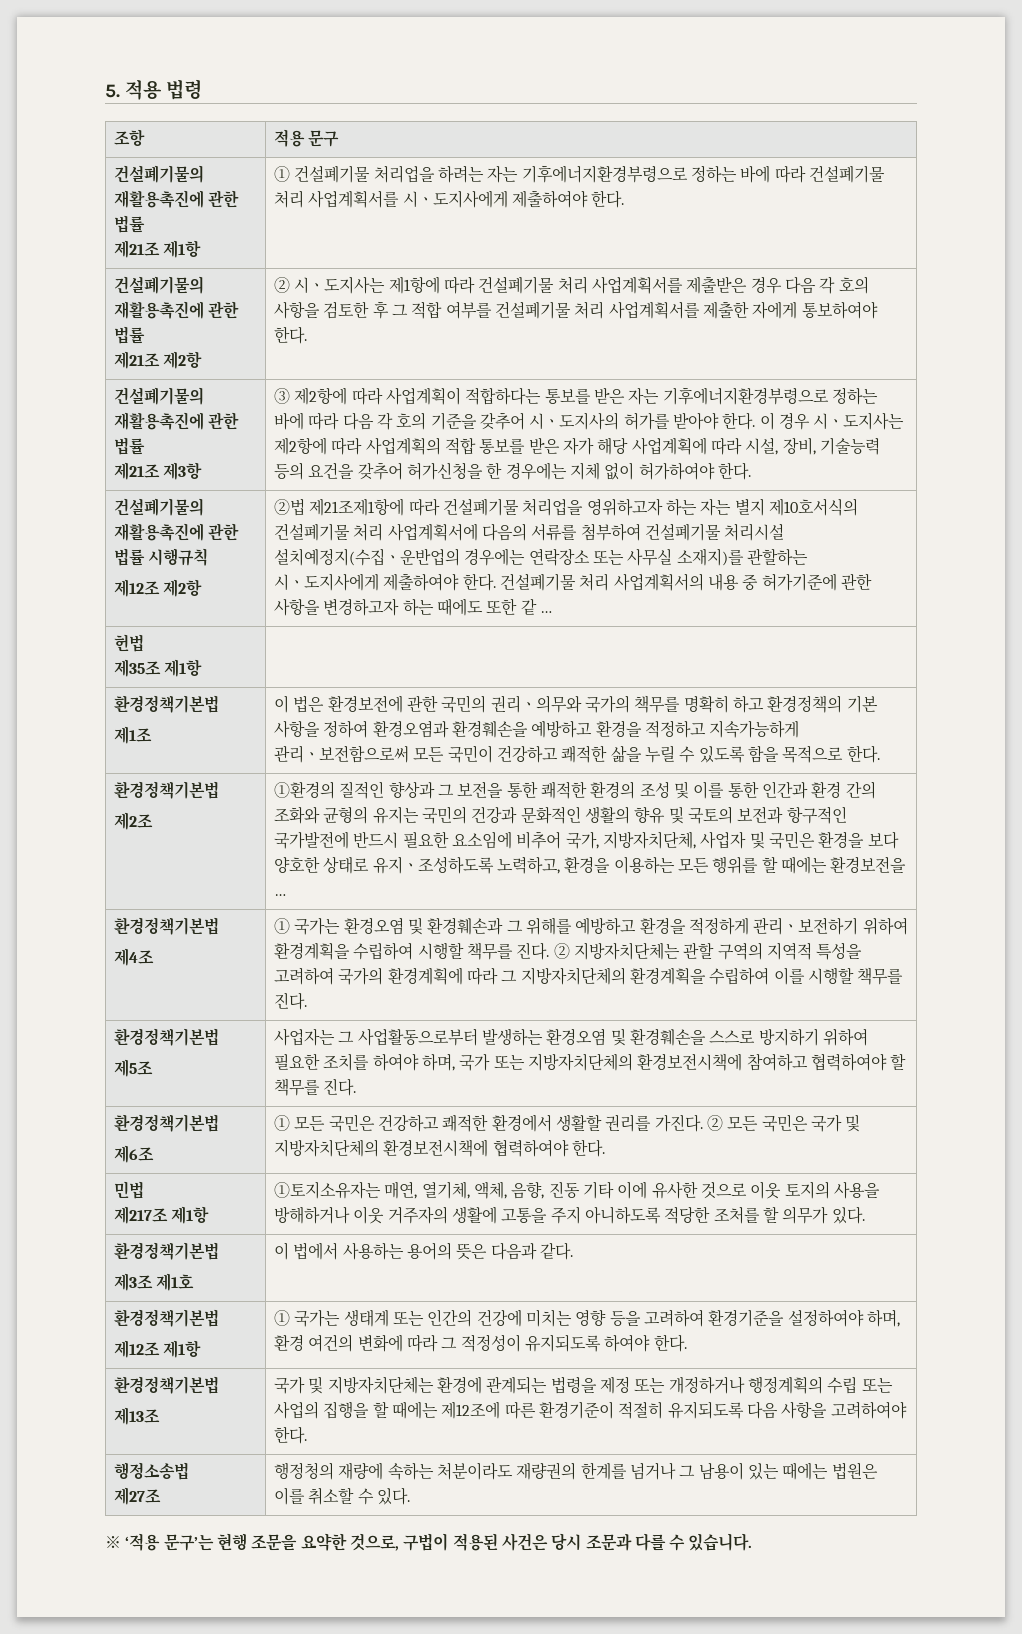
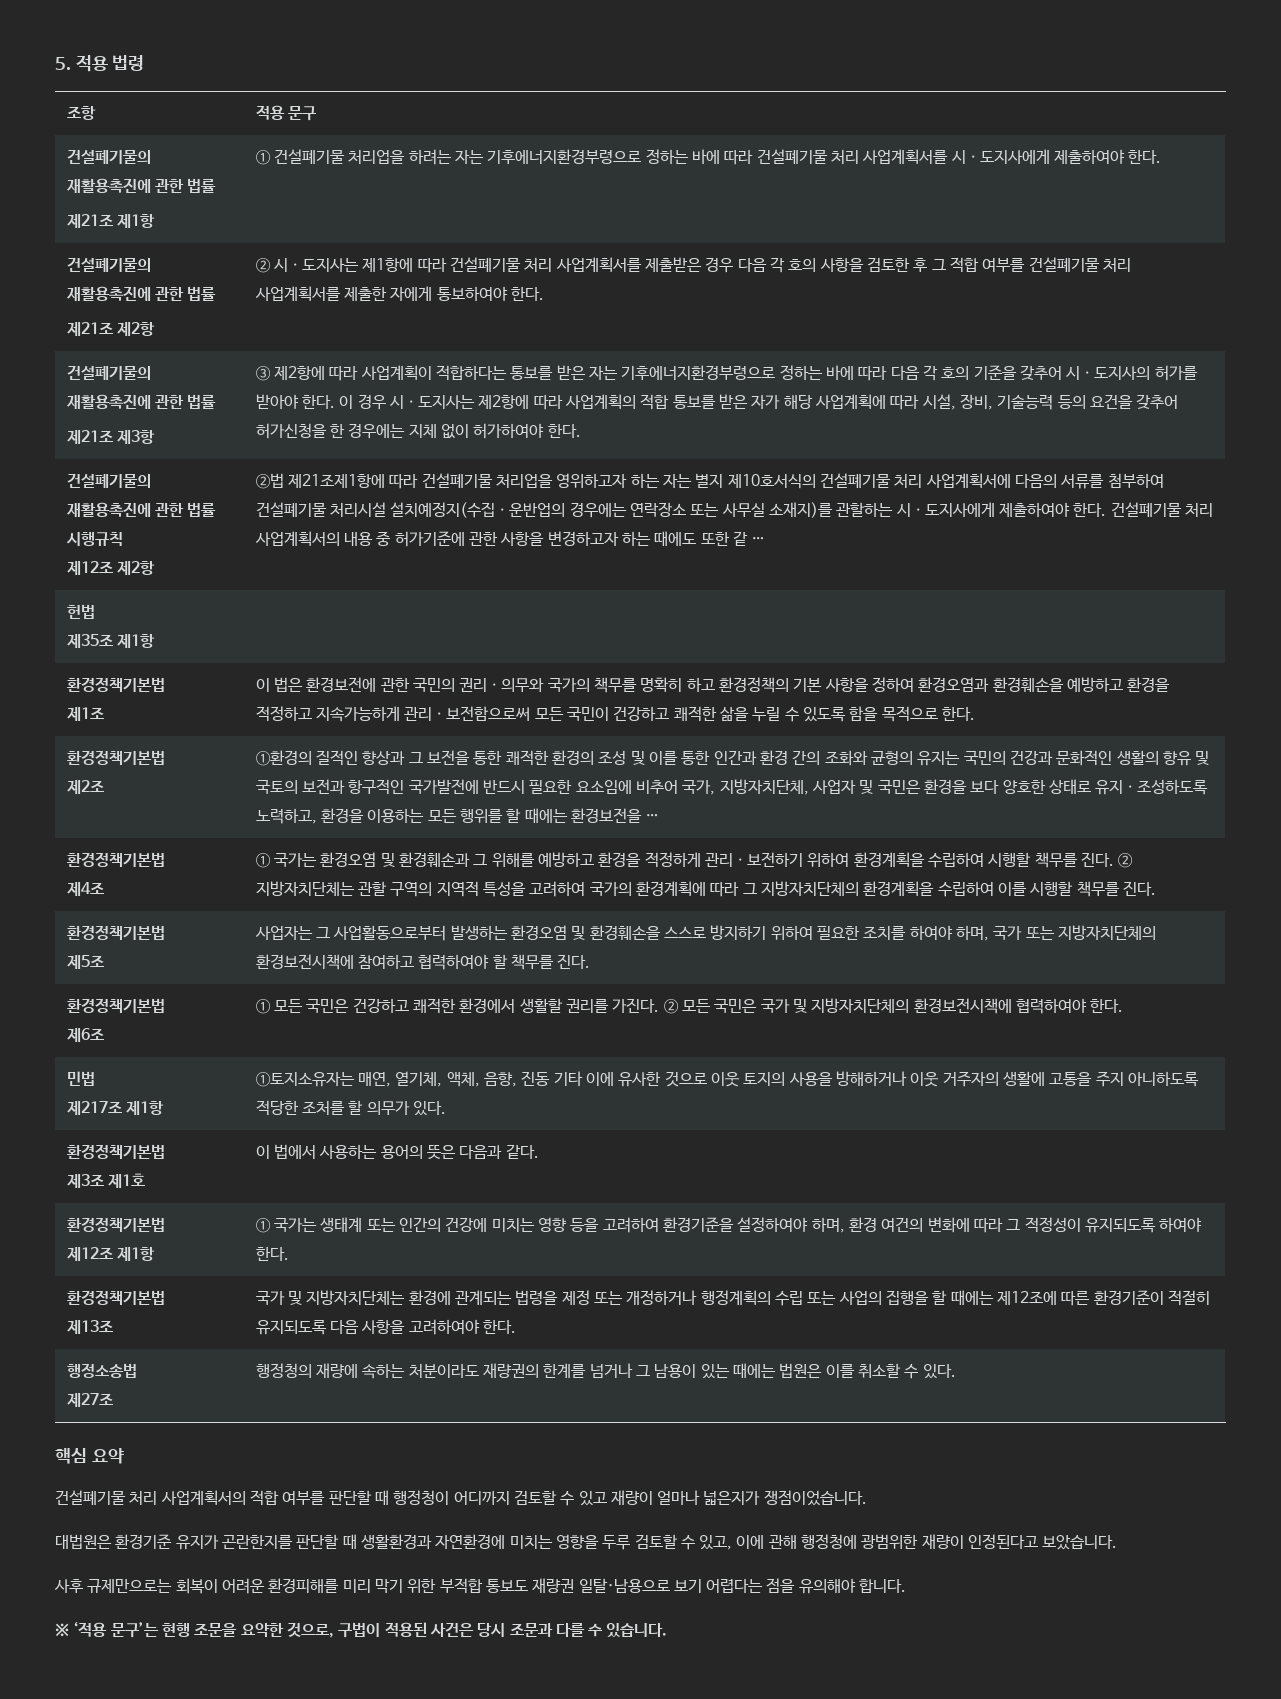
+ 핵심 요약
+ 건설폐기물 처리 사업계획서의 적합 여부를 판단할 때 행정청이 어디까지 검토할 수 있고 재량이 얼마나 넓은지가 쟁점이었습니다.
+ 대법원은 환경기준 유지가 곤란한지를 판단할 때 생활환경과 자연환경에 미치는 영향을 두루 검토할 수 있고, 이에 관해 행정청에 광범위한 재량이 인정된다고 보았습니다.
+ 사후 규제만으로는 회복이 어려운 환경피해를 미리 막기 위한 부적합 통보도 재량권 일탈·남용으로 보기 어렵다는 점을 유의해야 합니다.

